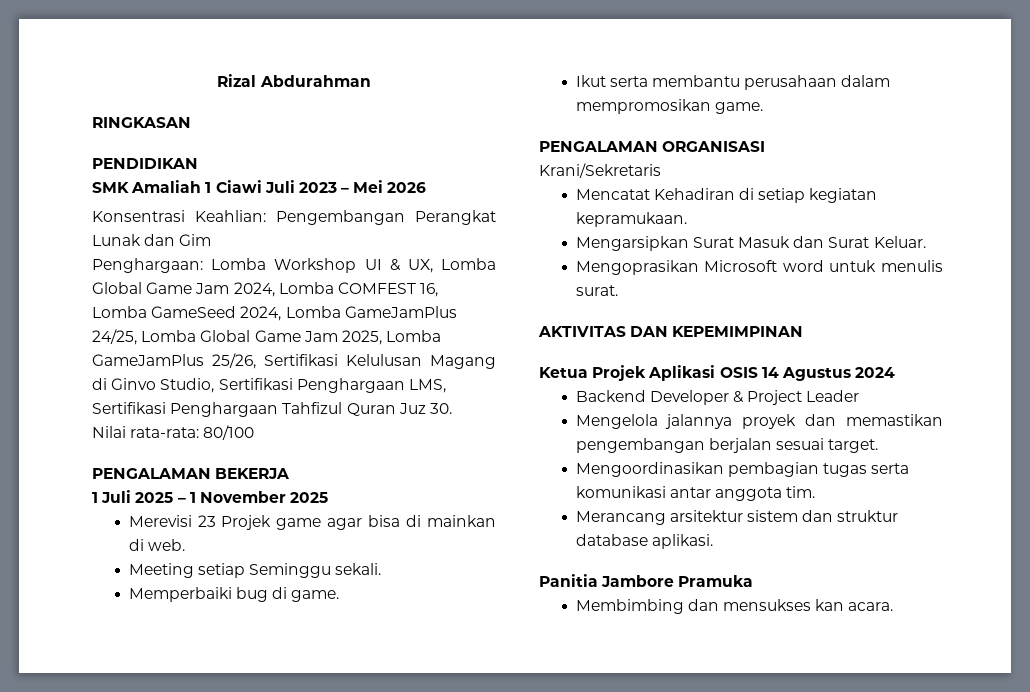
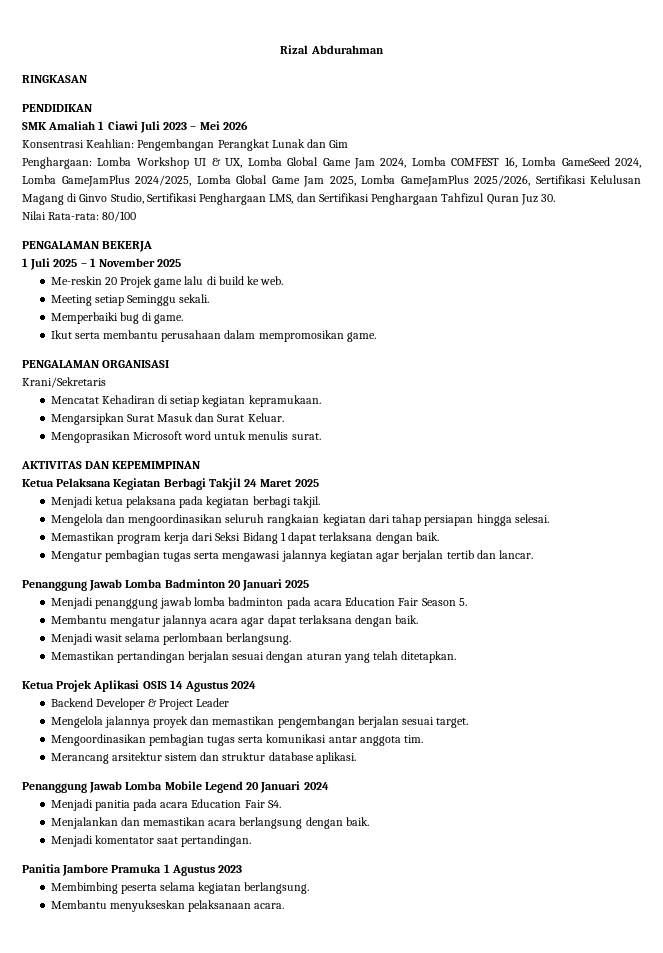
- Penghargaan: Lomba Workshop UI & UX, Lomba Global Game Jam 2024, Lomba COMFEST 16, Lomba GameSeed 2024, Lomba GameJamPlus 24/25, Lomba Global Game Jam 2025, Lomba GameJamPlus 25/26, Sertifikasi Kelulusan Magang di Ginvo Studio, Sertifikasi Penghargaan LMS, Sertifikasi Penghargaan Tahfizul Quran Juz 30.
+ Penghargaan: Lomba Workshop UI & UX, Lomba Global Game Jam 2024, Lomba COMFEST 16, Lomba GameSeed 2024, Lomba GameJamPlus 2024/2025, Lomba Global Game Jam 2025, Lomba GameJamPlus 2025/2026, Sertifikasi Kelulusan Magang di Ginvo Studio, Sertifikasi Penghargaan LMS, dan Sertifikasi Penghargaan Tahfizul Quran Juz 30.
- Nilai rata-rata: 80/100
+ Nilai Rata-rata: 80/100
- Merevisi 23 Projek game agar bisa di mainkan di web.
+ Me-reskin 20 Projek game lalu di build ke web.
+ Ketua Pelaksana Kegiatan Berbagi Takjil 24 Maret 2025
+ Menjadi ketua pelaksana pada kegiatan berbagi takjil.
+ Mengelola dan mengoordinasikan seluruh rangkaian kegiatan dari tahap persiapan hingga selesai.
+ Memastikan program kerja dari Seksi Bidang 1 dapat terlaksana dengan baik.
+ Mengatur pembagian tugas serta mengawasi jalannya kegiatan agar berjalan tertib dan lancar.
+ Penanggung Jawab Lomba Badminton 20 Januari 2025
+ Menjadi penanggung jawab lomba badminton pada acara Education Fair Season 5.
+ Membantu mengatur jalannya acara agar dapat terlaksana dengan baik.
+ Menjadi wasit selama perlombaan berlangsung.
+ Memastikan pertandingan berjalan sesuai dengan aturan yang telah ditetapkan.
- Panitia Jambore Pramuka
- Membimbing dan mensukses kan acara.
+ Penanggung Jawab Lomba Mobile Legend 20 Januari 2024
+ Menjadi panitia pada acara Education Fair S4.
+ Menjalankan dan memastikan acara berlangsung dengan baik.
+ Menjadi komentator saat pertandingan.
+ Panitia Jambore Pramuka 1 Agustus 2023
+ Membimbing peserta selama kegiatan berlangsung.
+ Membantu menyukseskan pelaksanaan acara.

